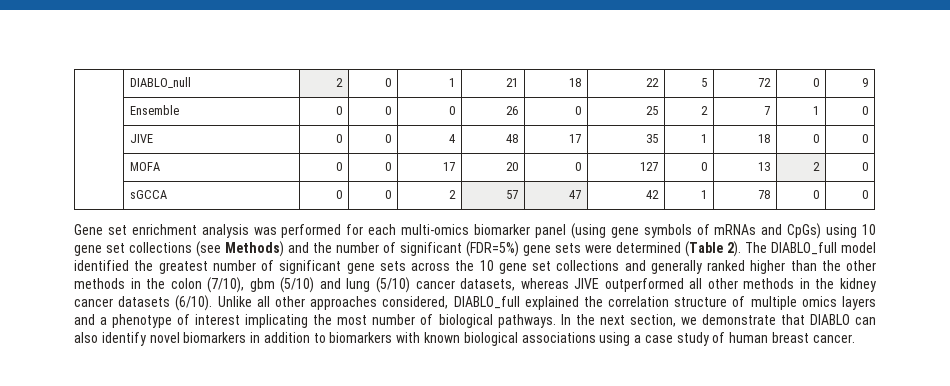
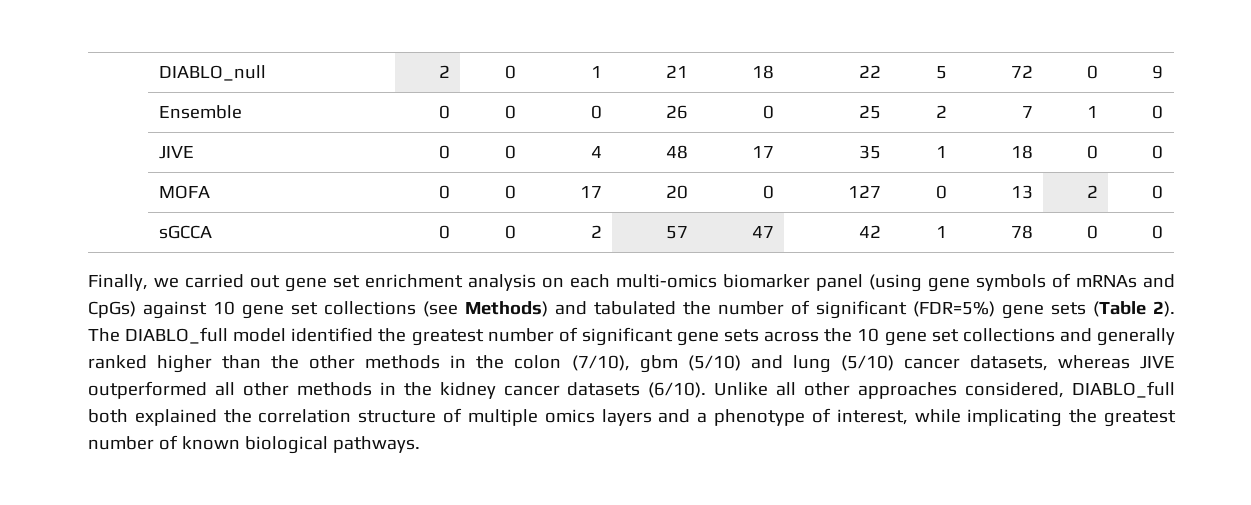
- Gene set enrichment analysis was performed for each multi-omics biomarker panel (using gene symbols of mRNAs and CpGs) using 10 gene set collections (see Methods) and the number of significant (FDR=5%) gene sets were determined (Table 2).
+ Finally, we carried out gene set enrichment analysis on each multi-omics biomarker panel (using gene symbols of mRNAs and CpGs) against 10 gene set collections (see Methods) and tabulated the number of significant (FDR=5%) gene sets (Table 2).
- Unlike all other approaches considered, DIABLO_full explained the correlation structure of multiple omics layers and a phenotype of interest implicating the most number of biological pathways. In the next section, we demonstrate that DIABLO can also identify novel biomarkers in addition to biomarkers with known biological associations using a case study of human breast cancer.
+ Unlike all other approaches considered, DIABLO_full both explained the correlation structure of multiple omics layers and a phenotype of interest, while implicating the greatest number of known biological pathways.

